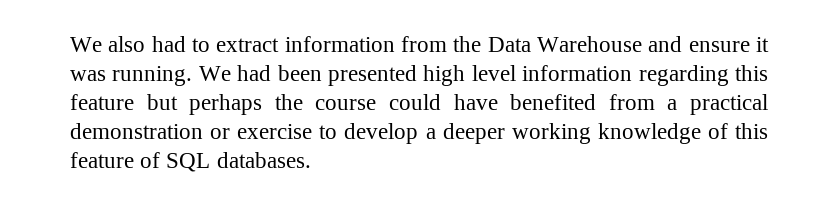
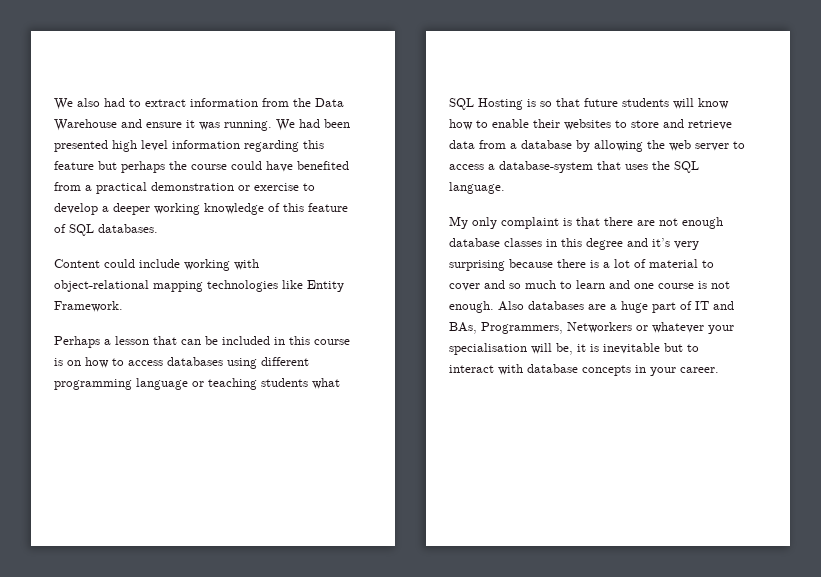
+ Content could include working with object-relational mapping technologies like Entity Framework.
+ Perhaps a lesson that can be included in this course is on how to access databases using different programming language or teaching students what SQL Hosting is so that future students will know how to enable their websites to store and retrieve data from a database by allowing the web server to access a database-system that uses the SQL language.
+ My only complaint is that there are not enough database classes in this degree and it’s very surprising because there is a lot of material to cover and so much to learn and one course is not enough. Also databases are a huge part of IT and BAs, Programmers, Networkers or whatever your specialisation will be, it is inevitable but to interact with database concepts in your career.

